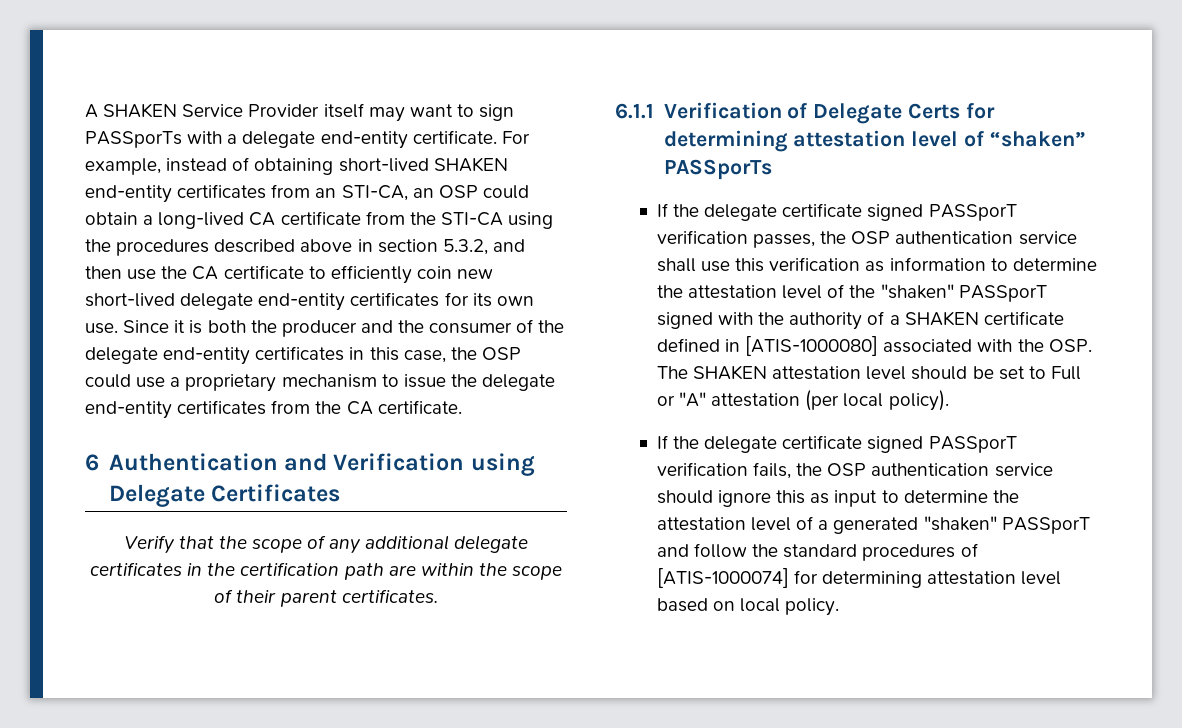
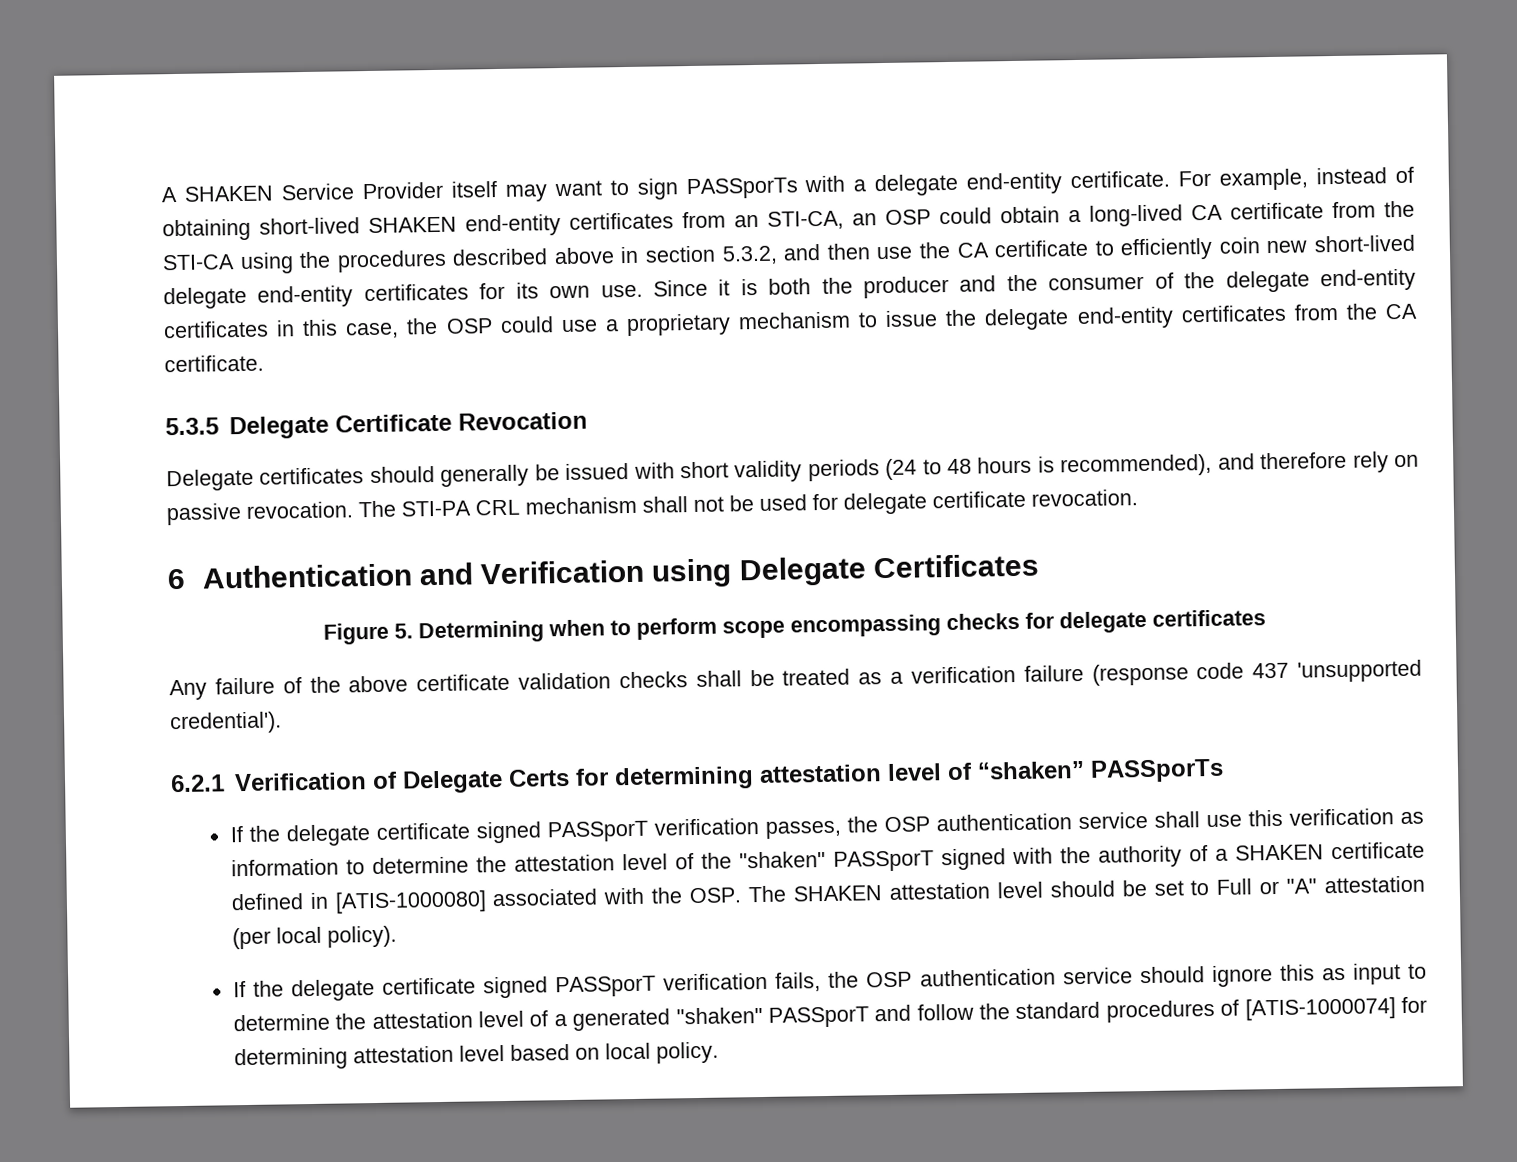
+ 5.3.5 Delegate Certificate Revocation
+ Delegate certificates should generally be issued with short validity periods (24 to 48 hours is recommended), and therefore rely on passive revocation. The STI-PA CRL mechanism shall not be used for delegate certificate revocation.
- Verify that the scope of any additional delegate certificates in the certification path are within the scope of their parent certificates.
- 6.1.1 Verification of Delegate Certs for determining attestation level of “shaken” PASSporTs
+ Figure 5. Determining when to perform scope encompassing checks for delegate certificates
+ Any failure of the above certificate validation checks shall be treated as a verification failure (response code 437 'unsupported credential').
+ 6.2.1 Verification of Delegate Certs for determining attestation level of “shaken” PASSporTs

